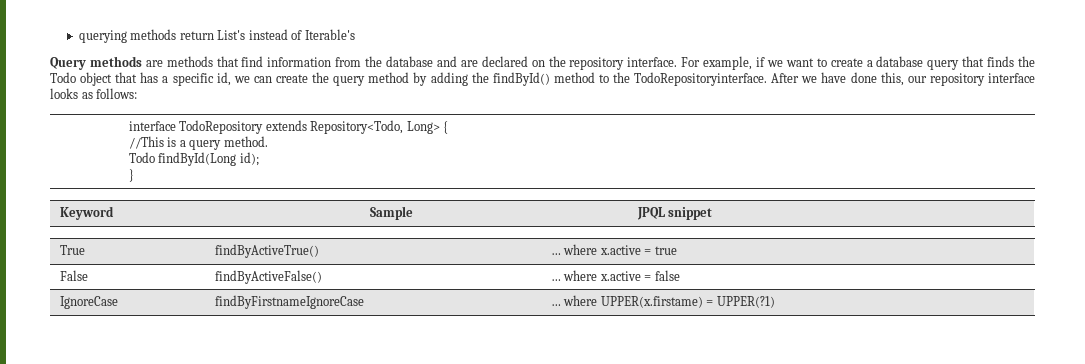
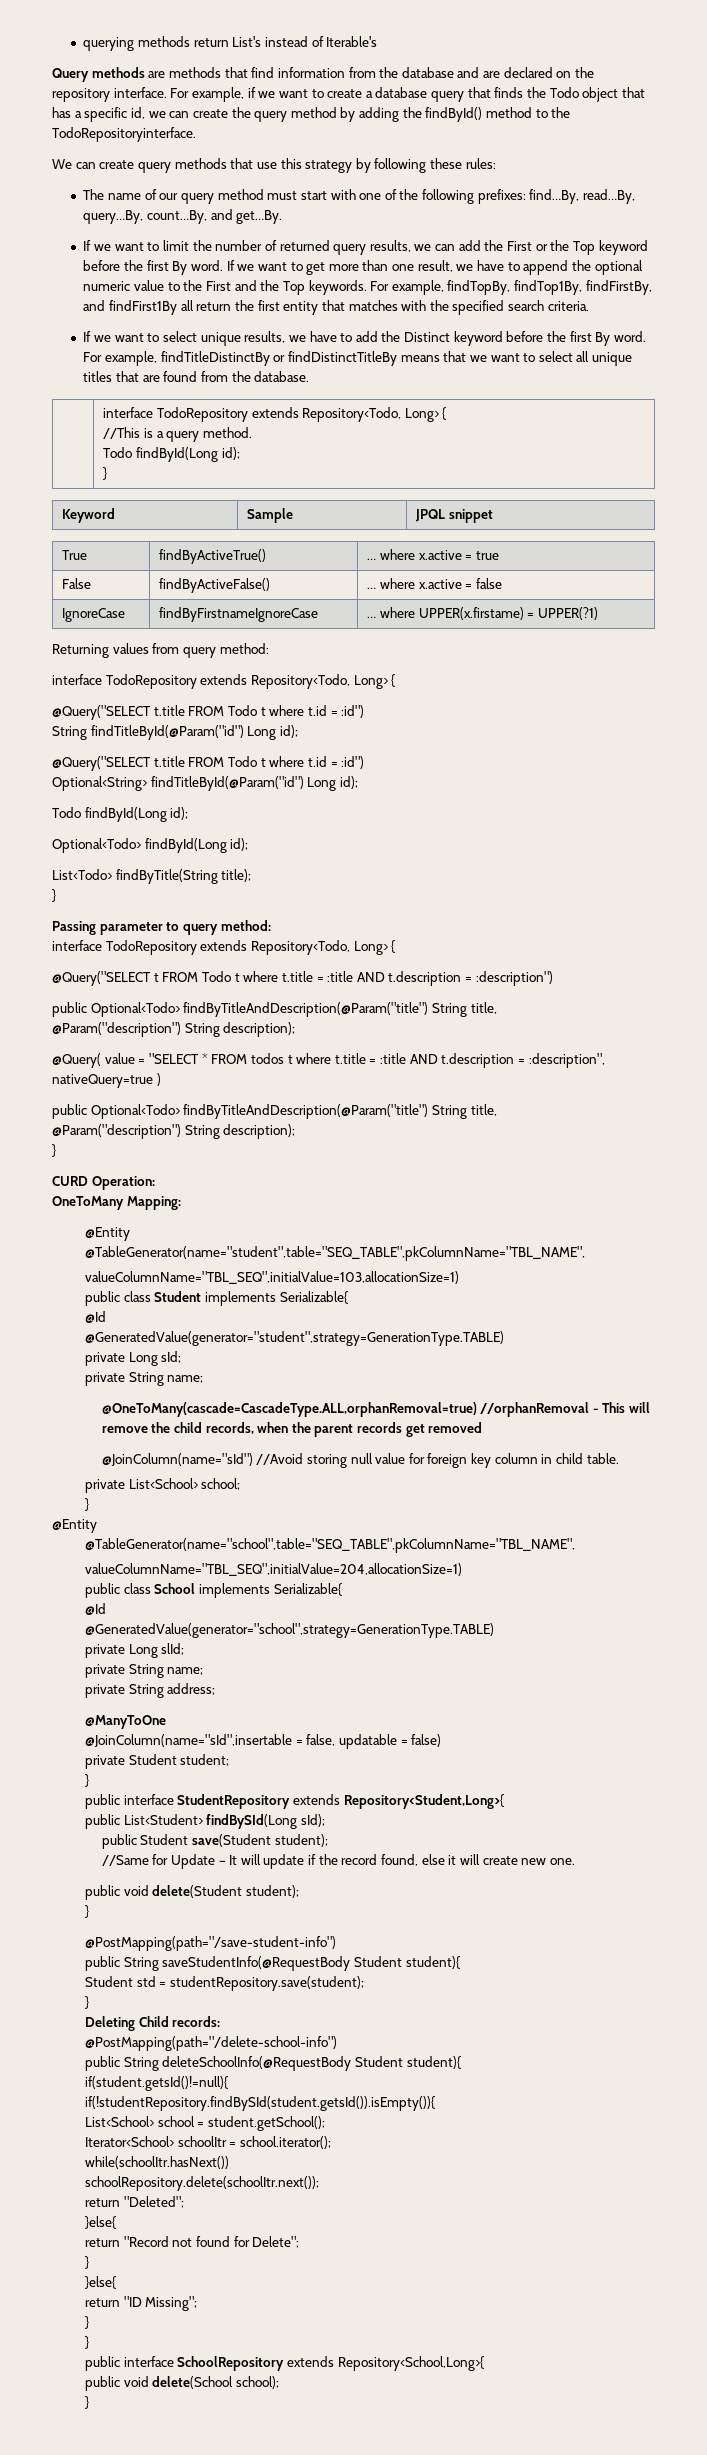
- For example, if we want to create a database query that finds the Todo object that has a specific id, we can create the query method by adding the findById() method to the TodoRepositoryinterface. After we have done this, our repository interface looks as follows:
+ For example, if we want to create a database query that finds the Todo object that has a specific id, we can create the query method by adding the findById() method to the TodoRepositoryinterface.
+ We can create query methods that use this strategy by following these rules:
+ The name of our query method must start with one of the following prefixes: find…By, read…By, query…By, count…By, and get…By.
+ If we want to limit the number of returned query results, we can add the First or the Top keyword before the first By word. If we want to get more than one result, we have to append the optional numeric value to the First and the Top keywords. For example, findTopBy, findTop1By, findFirstBy, and findFirst1By all return the first entity that matches with the specified search criteria.
+ If we want to select unique results, we have to add the Distinct keyword before the first By word. For example, findTitleDistinctBy or findDistinctTitleBy means that we want to select all unique titles that are found from the database.
+ Returning values from query method:
+ interface TodoRepository extends Repository<Todo, Long> {
+ @Query("SELECT t.title FROM Todo t where t.id = :id")
+ String findTitleById(@Param("id") Long id);
+ @Query("SELECT t.title FROM Todo t where t.id = :id")
+ Optional<String> findTitleById(@Param("id") Long id);
+ Todo findById(Long id);
+ Optional<Todo> findById(Long id);
+ List<Todo> findByTitle(String title);
+ }
+ Passing parameter to query method:
+ interface TodoRepository extends Repository<Todo, Long> {
+ @Query("SELECT t FROM Todo t where t.title = :title AND t.description = :description")
+ public Optional<Todo> findByTitleAndDescription(@Param("title") String title,
+ @Param("description") String description);
+ @Query( value = "SELECT * FROM todos t where t.title = :title AND t.description = :description", nativeQuery=true )
+ public Optional<Todo> findByTitleAndDescription(@Param("title") String title,
+ @Param("description") String description);
+ }
+ CURD Operation:
+ OneToMany Mapping:
+ @Entity
+ @TableGenerator(name="student",table="SEQ_TABLE",pkColumnName="TBL_NAME",
+ valueColumnName="TBL_SEQ",initialValue=103,allocationSize=1)
+ public class Student implements Serializable{
+ @Id
+ @GeneratedValue(generator="student",strategy=GenerationType.TABLE)
+ private Long sId;
+ private String name;
+ @OneToMany(cascade=CascadeType.ALL,orphanRemoval=true) //orphanRemoval - This will remove the child records, when the parent records get removed
+ @JoinColumn(name="sId") //Avoid storing null value for foreign key column in child table.
+ private List<School> school;
+ }
+ @Entity
+ @TableGenerator(name="school",table="SEQ_TABLE",pkColumnName="TBL_NAME",
+ valueColumnName="TBL_SEQ",initialValue=204,allocationSize=1)
+ public class School implements Serializable{
+ @Id
+ @GeneratedValue(generator="school",strategy=GenerationType.TABLE)
+ private Long slId;
+ private String name;
+ private String address;
+ @ManyToOne
+ @JoinColumn(name="sId",insertable = false, updatable = false)
+ private Student student;
+ }
+ public interface StudentRepository extends Repository<Student,Long>{
+ public List<Student> findBySId(Long sId);
+ public Student save(Student student);
+ //Same for Update – It will update if the record found, else it will create new one.
+ public void delete(Student student);
+ }
+ @PostMapping(path="/save-student-info")
+ public String saveStudentInfo(@RequestBody Student student){
+ Student std = studentRepository.save(student);
+ }
+ Deleting Child records:
+ @PostMapping(path="/delete-school-info")
+ public String deleteSchoolInfo(@RequestBody Student student){
+ if(student.getsId()!=null){
+ if(!studentRepository.findBySId(student.getsId()).isEmpty()){
+ List<School> school = student.getSchool();
+ Iterator<School> schoolItr = school.iterator();
+ while(schoolItr.hasNext())
+ schoolRepository.delete(schoolItr.next());
+ return "Deleted";
+ }else{
+ return "Record not found for Delete";
+ }
+ }else{
+ return "ID Missing";
+ }
+ }
+ public interface SchoolRepository extends Repository<School,Long>{
+ public void delete(School school);
+ }

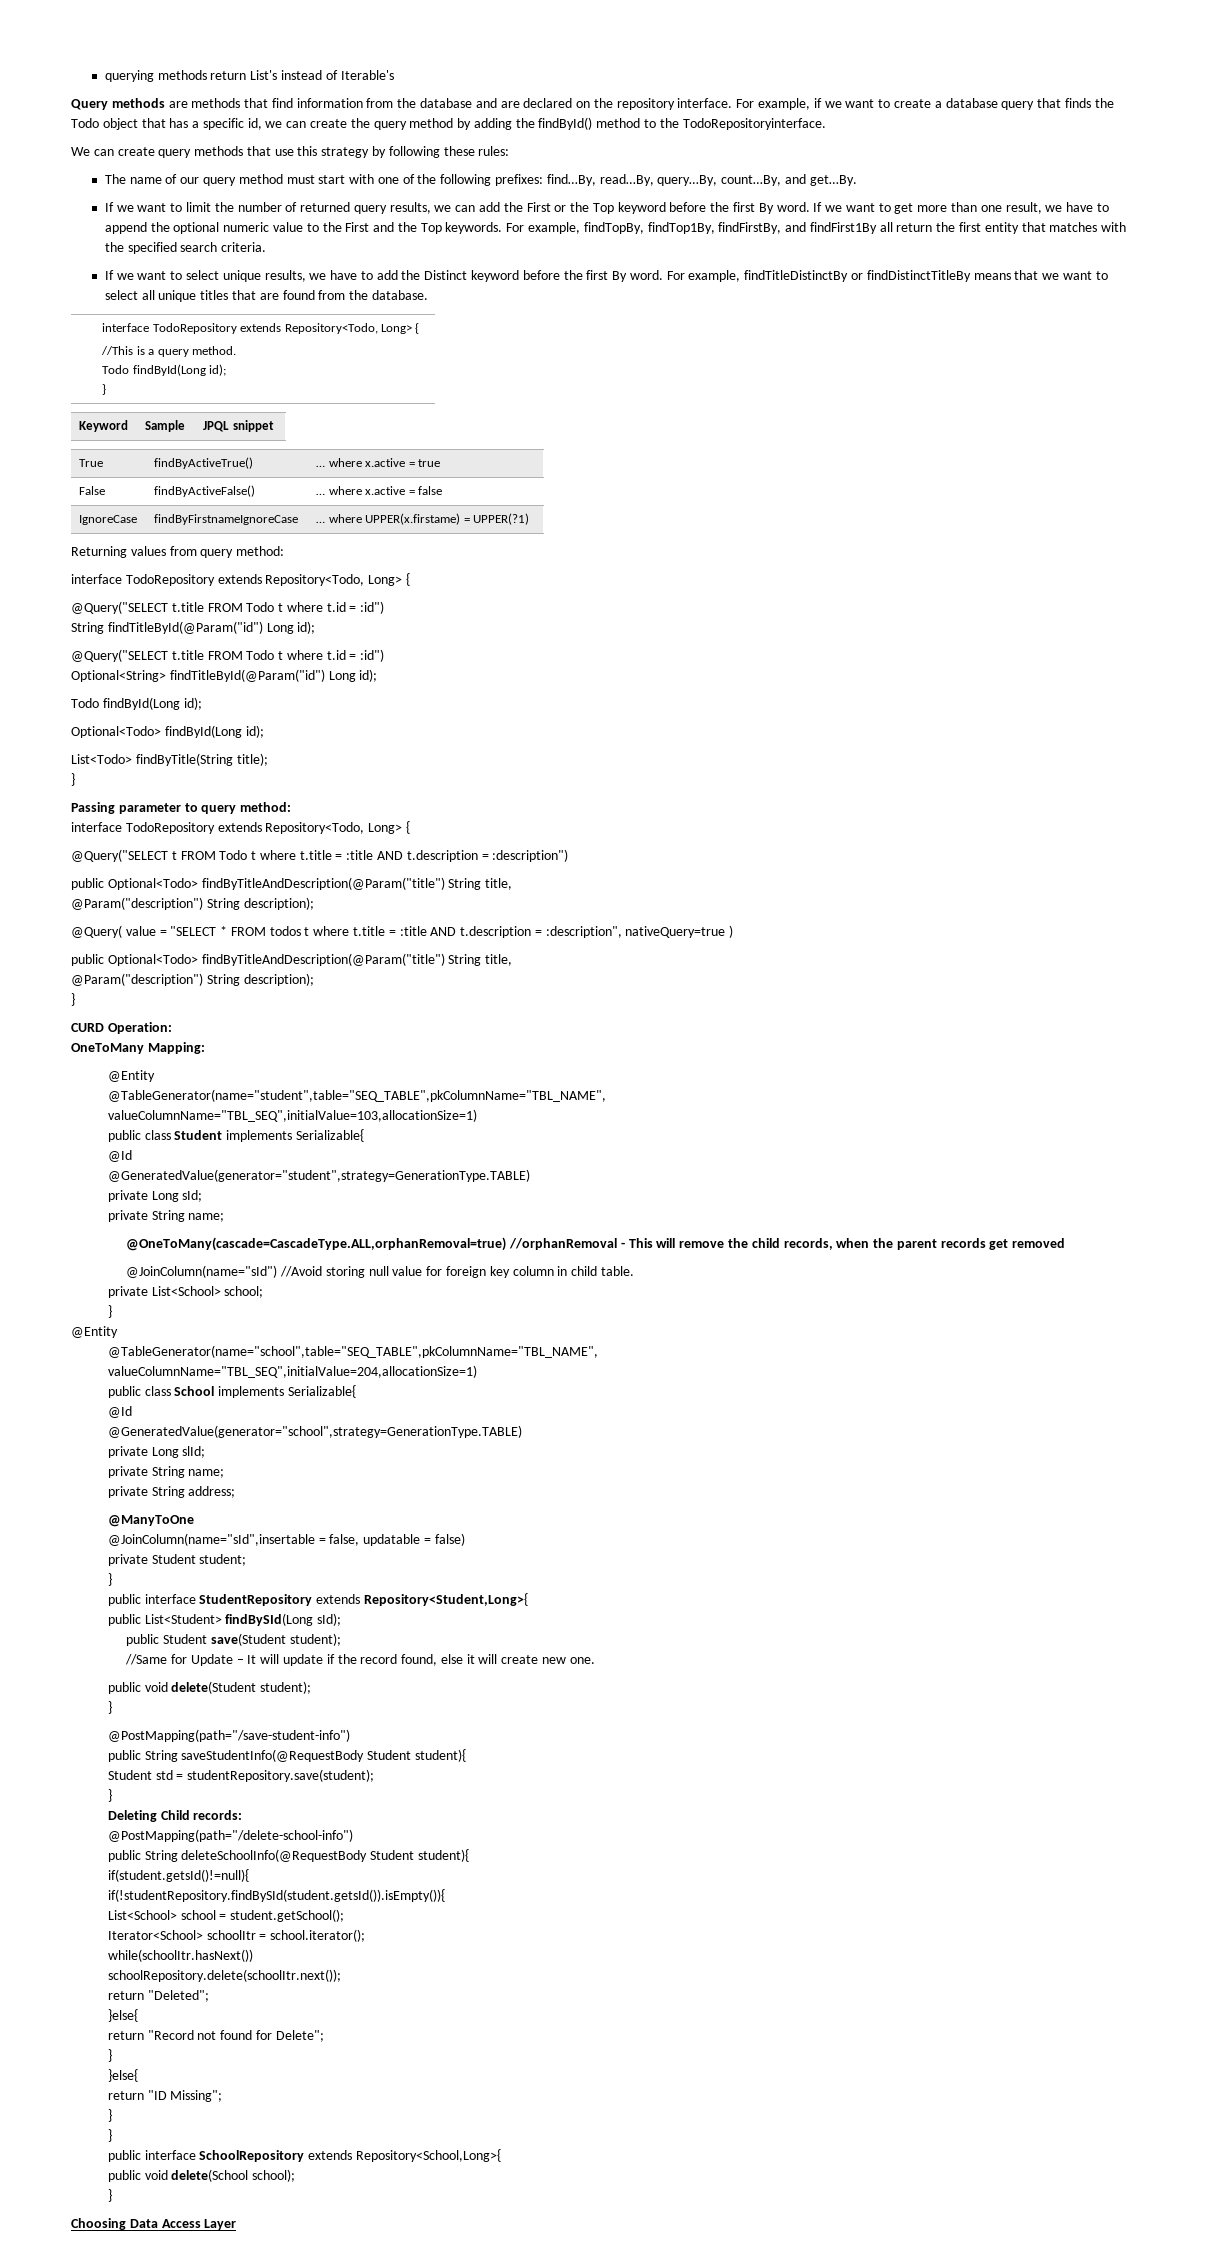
+ Choosing Data Access Layer

